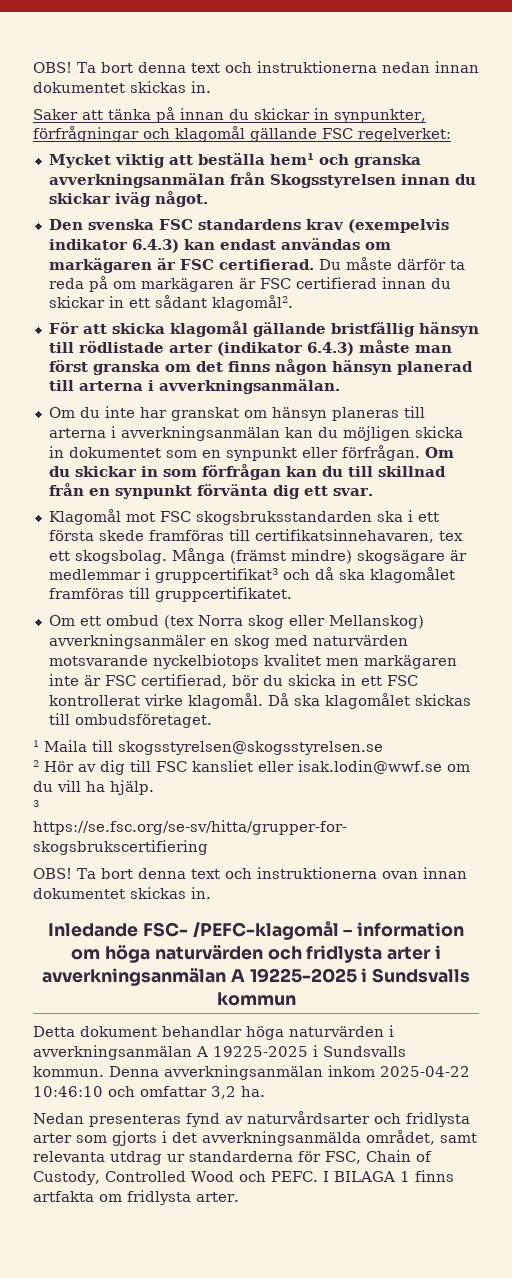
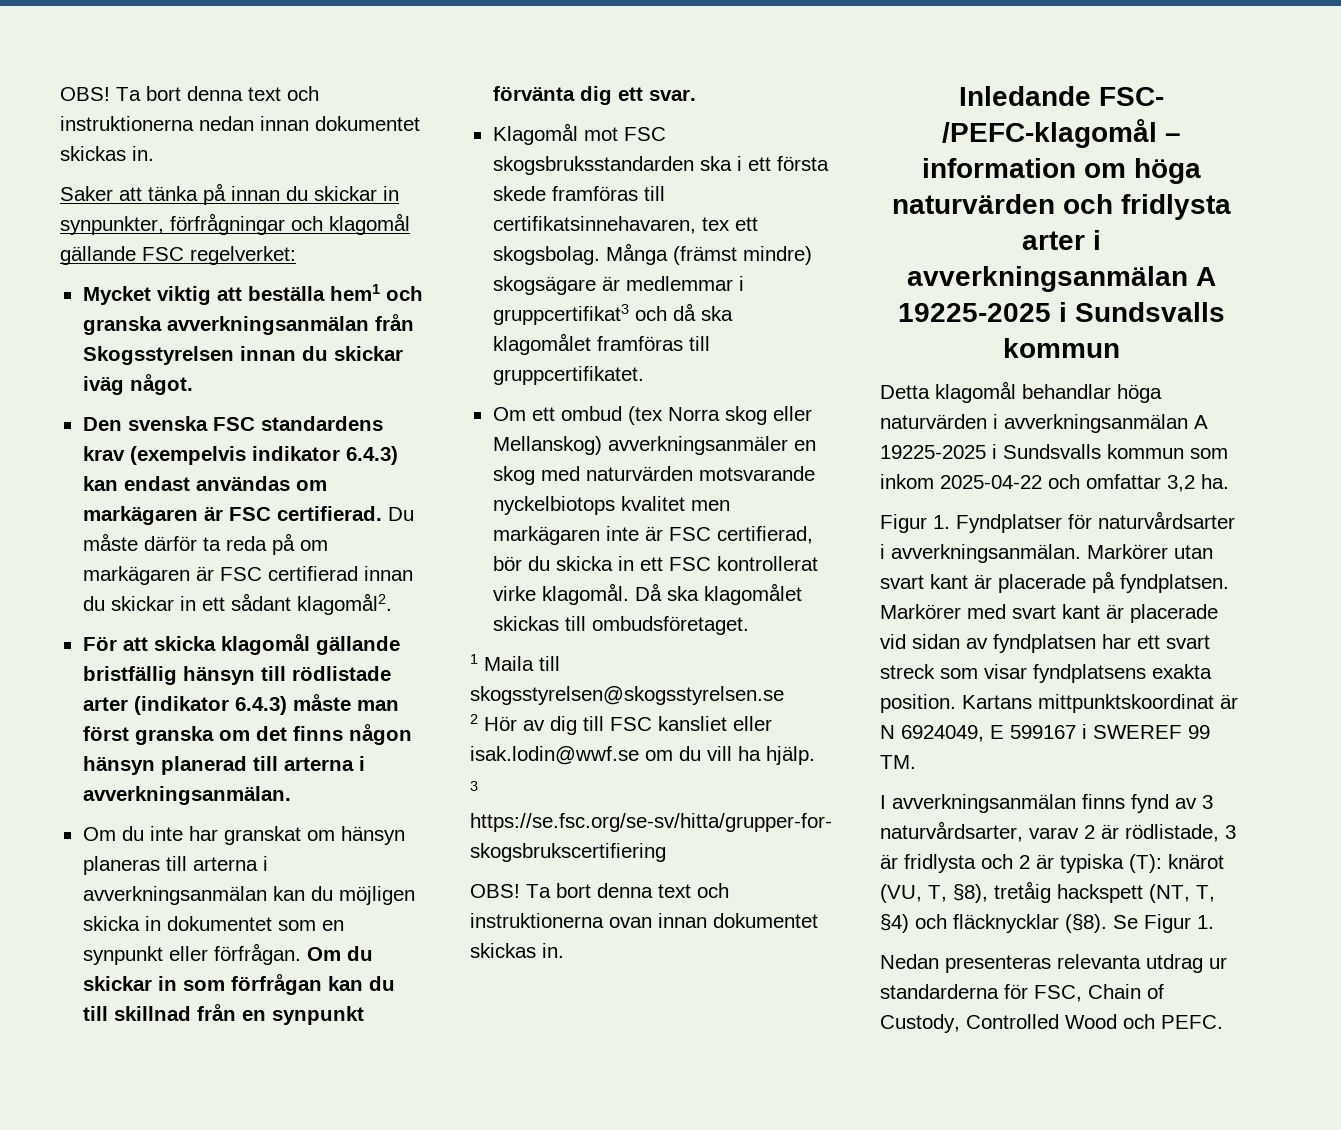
- Detta dokument behandlar höga naturvärden i avverkningsanmälan A 19225-2025 i Sundsvalls kommun. Denna avverkningsanmälan inkom 2025-04-22 10:46:10 och omfattar 3,2 ha.
+ Detta klagomål behandlar höga naturvärden i avverkningsanmälan A 19225-2025 i Sundsvalls kommun som inkom 2025-04-22 och omfattar 3,2 ha.
- Nedan presenteras fynd av naturvårdsarter och fridlysta arter som gjorts i det avverkningsanmälda området, samt relevanta utdrag ur standarderna för FSC, Chain of Custody, Controlled Wood och PEFC. I BILAGA 1 finns artfakta om fridlysta arter.
+ Figur 1. Fyndplatser för naturvårdsarter i avverkningsanmälan. Markörer utan svart kant är placerade på fyndplatsen. Markörer med svart kant är placerade vid sidan av fyndplatsen har ett svart streck som visar fyndplatsens exakta position. Kartans mittpunktskoordinat är N 6924049, E 599167 i SWEREF 99 TM.
+ I avverkningsanmälan finns fynd av 3 naturvårdsarter, varav 2 är rödlistade, 3 är fridlysta och 2 är typiska (T): knärot (VU, T, §8), tretåig hackspett (NT, T, §4) och fläcknycklar (§8). Se Figur 1.
+ Nedan presenteras relevanta utdrag ur standarderna för FSC, Chain of Custody, Controlled Wood och PEFC.

